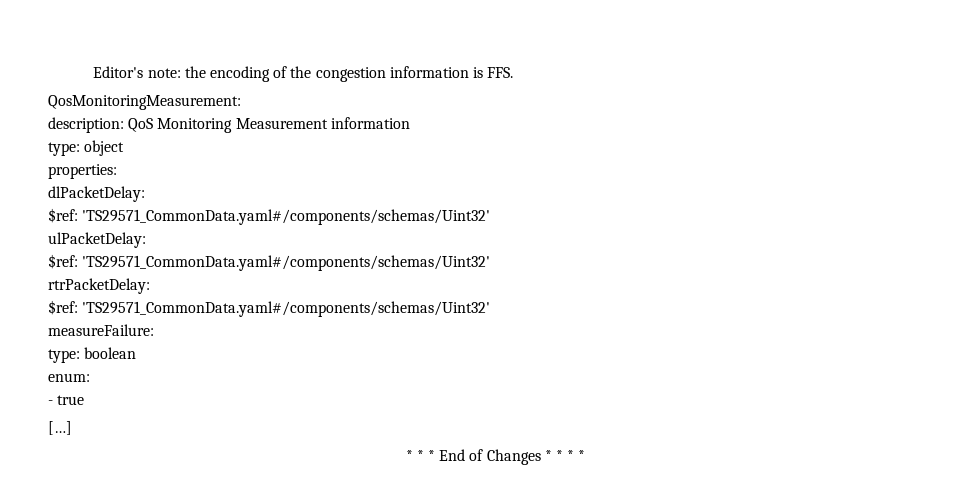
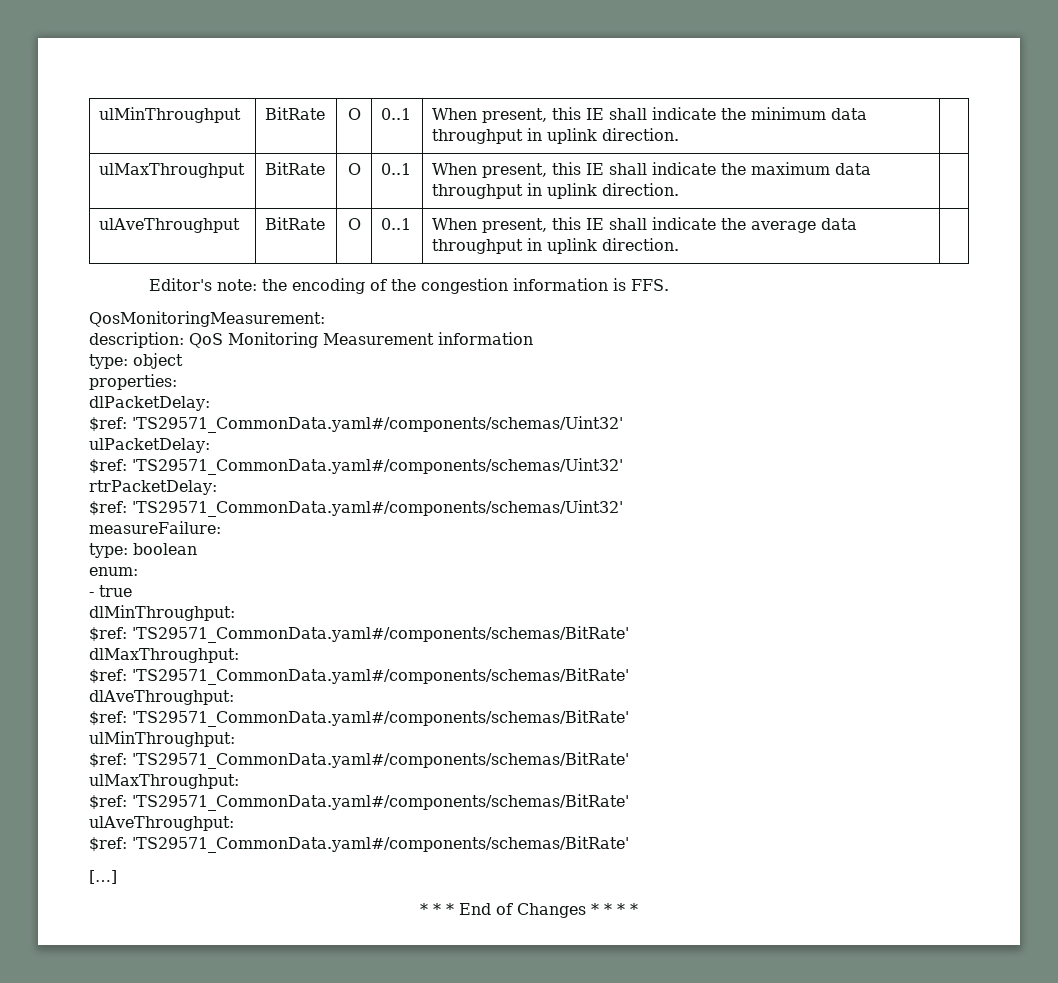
+ ulMinThroughput | BitRate | O | 0..1 | When present, this IE shall indicate the minimum data throughput in uplink direction. |
+ ulMaxThroughput | BitRate | O | 0..1 | When present, this IE shall indicate the maximum data throughput in uplink direction. |
+ ulAveThroughput | BitRate | O | 0..1 | When present, this IE shall indicate the average data throughput in uplink direction. |
+ dlMinThroughput:
+ $ref: 'TS29571_CommonData.yaml#/components/schemas/BitRate'
+ dlMaxThroughput:
+ $ref: 'TS29571_CommonData.yaml#/components/schemas/BitRate'
+ dlAveThroughput:
+ $ref: 'TS29571_CommonData.yaml#/components/schemas/BitRate'
+ ulMinThroughput:
+ $ref: 'TS29571_CommonData.yaml#/components/schemas/BitRate'
+ ulMaxThroughput:
+ $ref: 'TS29571_CommonData.yaml#/components/schemas/BitRate'
+ ulAveThroughput:
+ $ref: 'TS29571_CommonData.yaml#/components/schemas/BitRate'

